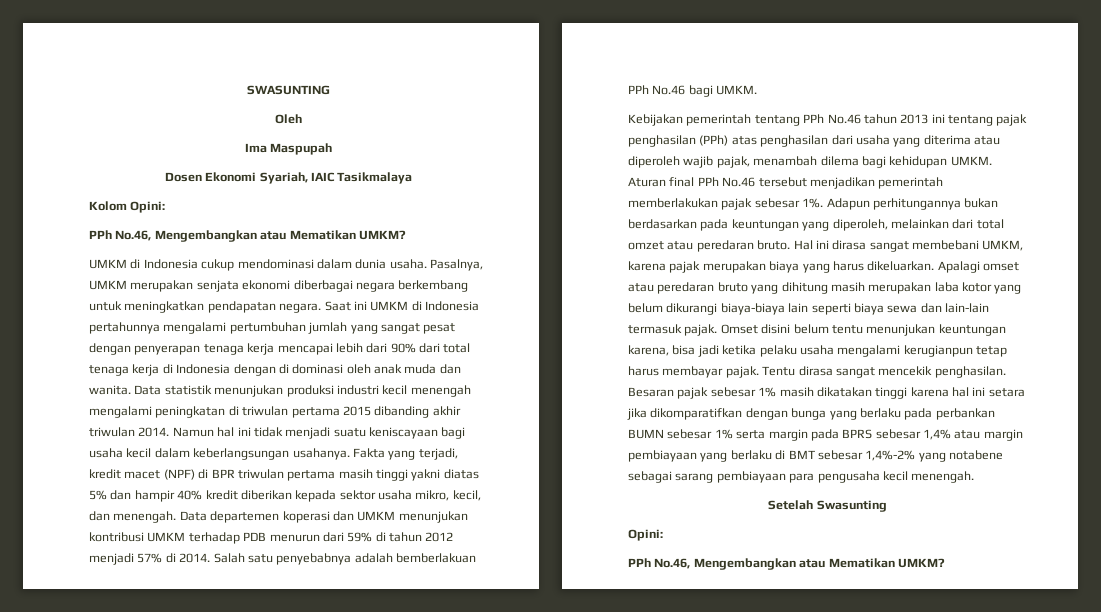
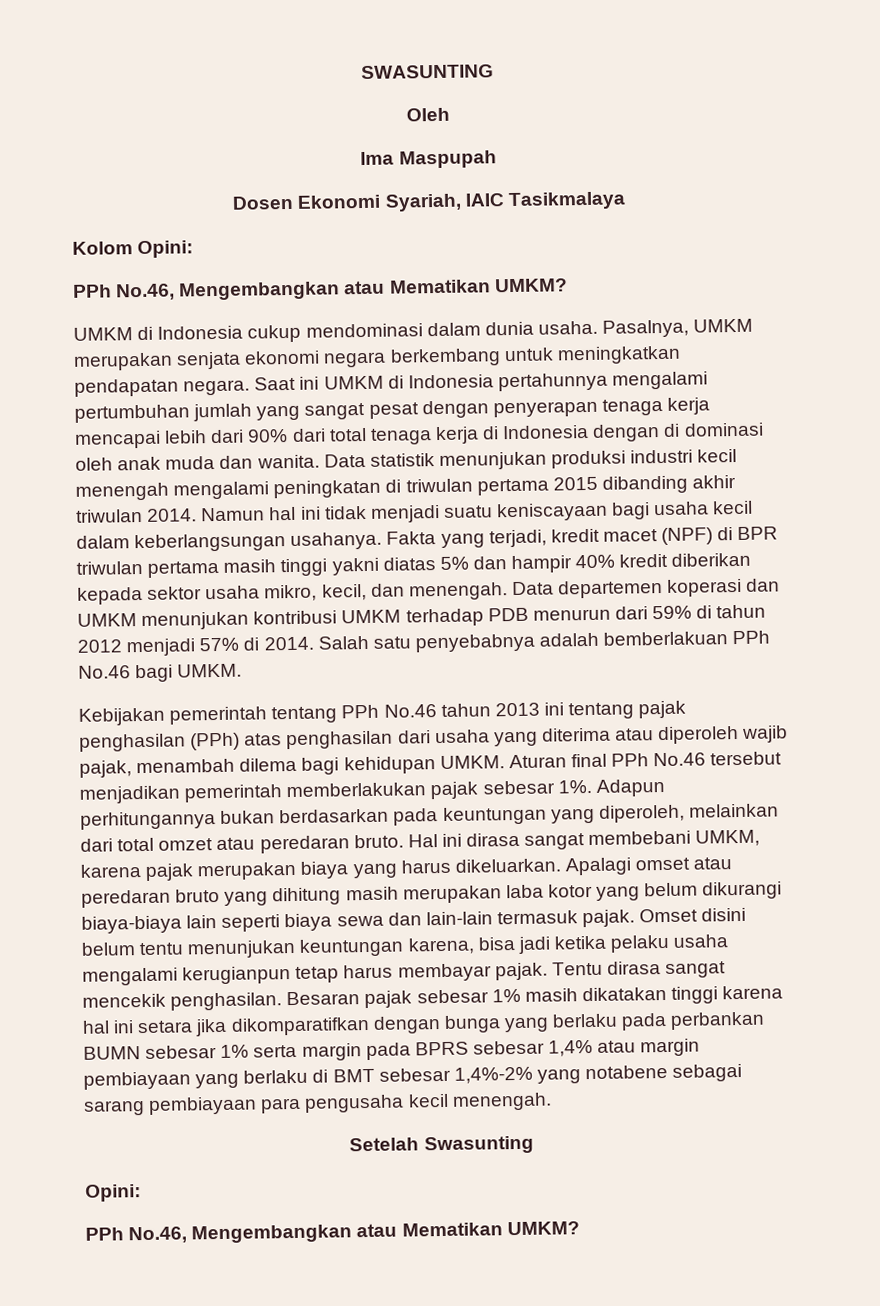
- Pasalnya, UMKM merupakan senjata ekonomi diberbagai negara berkembang untuk meningkatkan pendapatan negara.
+ Pasalnya, UMKM merupakan senjata ekonomi negara berkembang untuk meningkatkan pendapatan negara.

